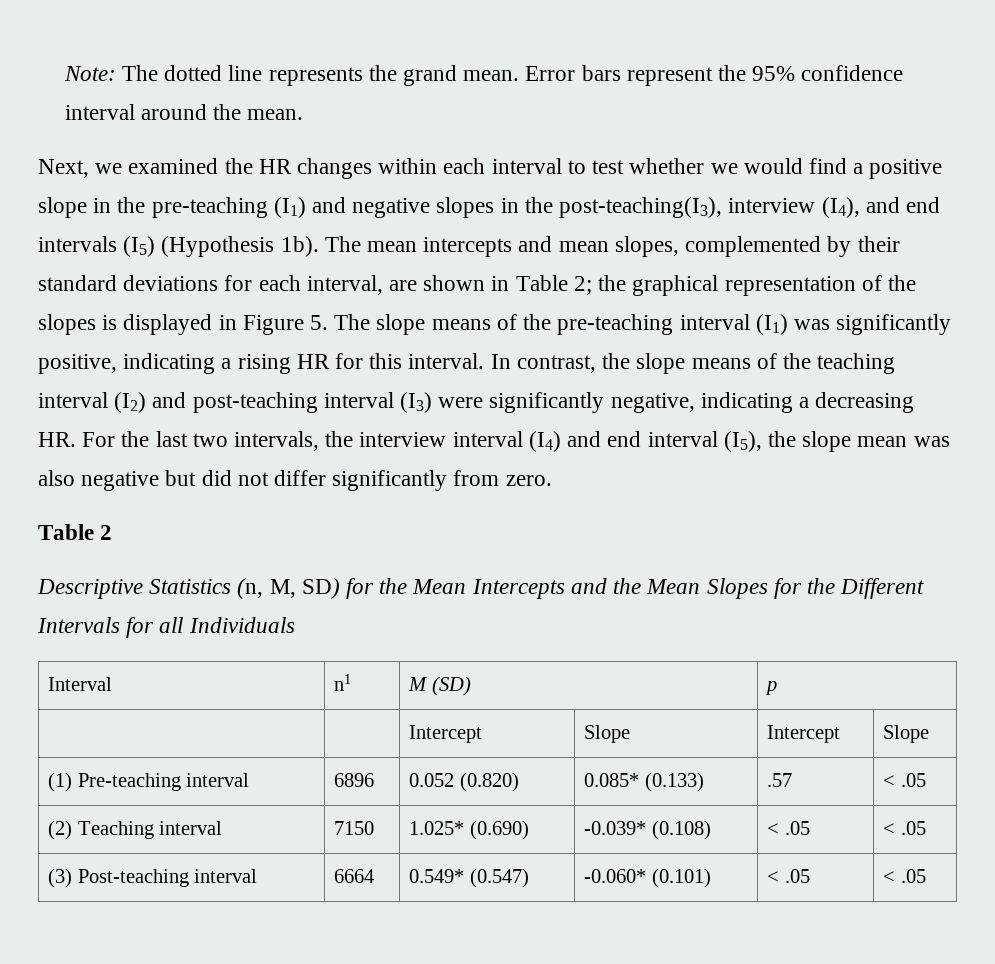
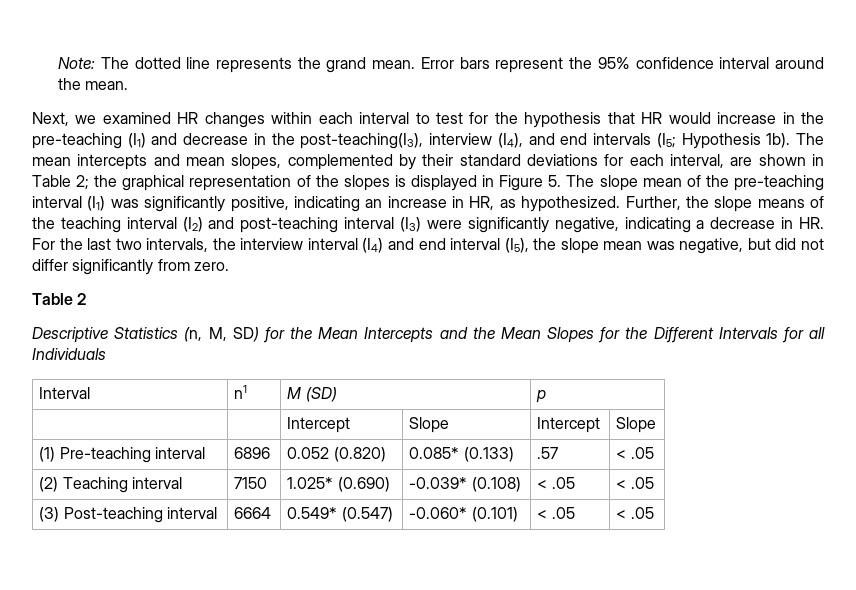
- Next, we examined the HR changes within each interval to test whether we would find a positive slope in the pre-teaching (I1) and negative slopes in the post-teaching(I3), interview (I4), and end intervals (I5) (Hypothesis 1b).
+ Next, we examined HR changes within each interval to test for the hypothesis that HR would increase in the pre-teaching (I1) and decrease in the post-teaching(I3), interview (I4), and end intervals (I5; Hypothesis 1b).
- the graphical representation of the slopes is displayed in Figure 5. The slope means of the pre-teaching interval (I1) was significantly positive, indicating a rising HR for this interval. In contrast, the slope means of the teaching interval (I2) and post-teaching interval (I3) were significantly negative, indicating a decreasing HR. For the last two intervals, the interview interval (I4) and end interval (I5), the slope mean was also negative but did not differ significantly from zero.
+ the graphical representation of the slopes is displayed in Figure 5. The slope mean of the pre-teaching interval (I1) was significantly positive, indicating an increase in HR, as hypothesized. Further, the slope means of the teaching interval (I2) and post-teaching interval (I3) were significantly negative, indicating a decrease in HR. For the last two intervals, the interview interval (I4) and end interval (I5), the slope mean was negative, but did not differ significantly from zero.

